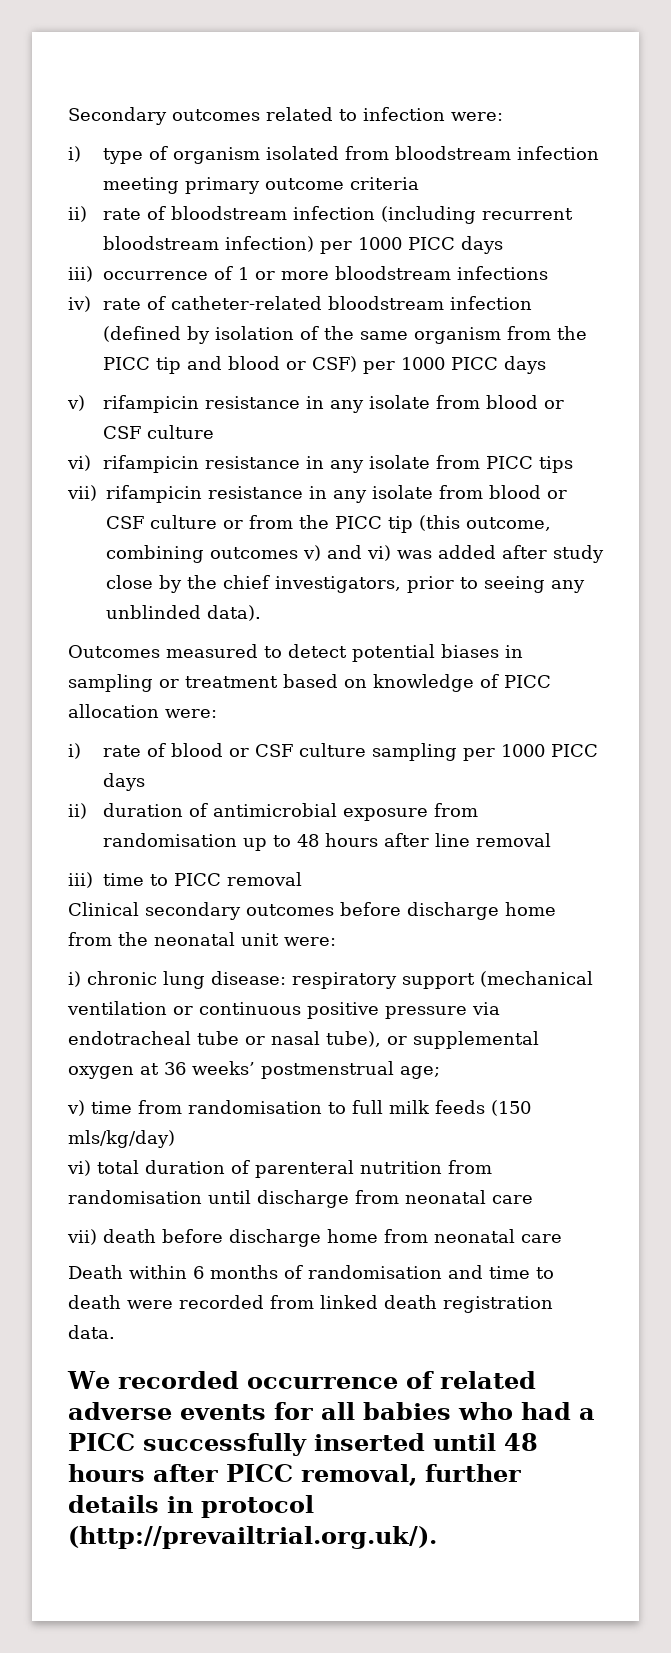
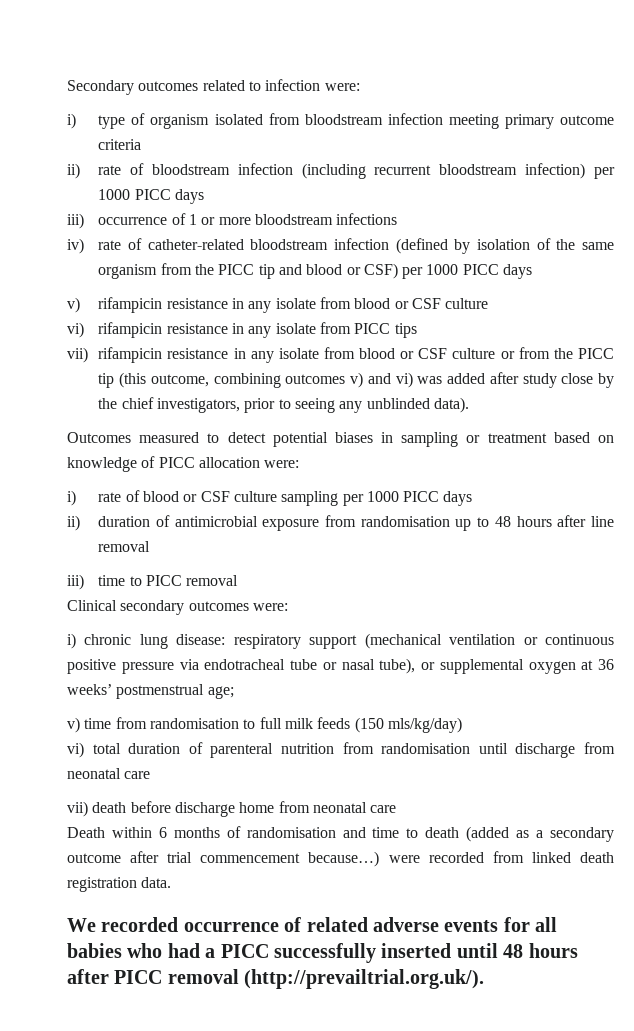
- Clinical secondary outcomes before discharge home from the neonatal unit were:
+ Clinical secondary outcomes were:
- Death within 6 months of randomisation and time to death were recorded from linked death registration data.
+ Death within 6 months of randomisation and time to death (added as a secondary outcome after trial commencement because…) were recorded from linked death registration data.
- We recorded occurrence of related adverse events for all babies who had a PICC successfully inserted until 48 hours after PICC removal, further details in protocol (http://prevailtrial.org.uk/).
+ We recorded occurrence of related adverse events for all babies who had a PICC successfully inserted until 48 hours after PICC removal (http://prevailtrial.org.uk/).

